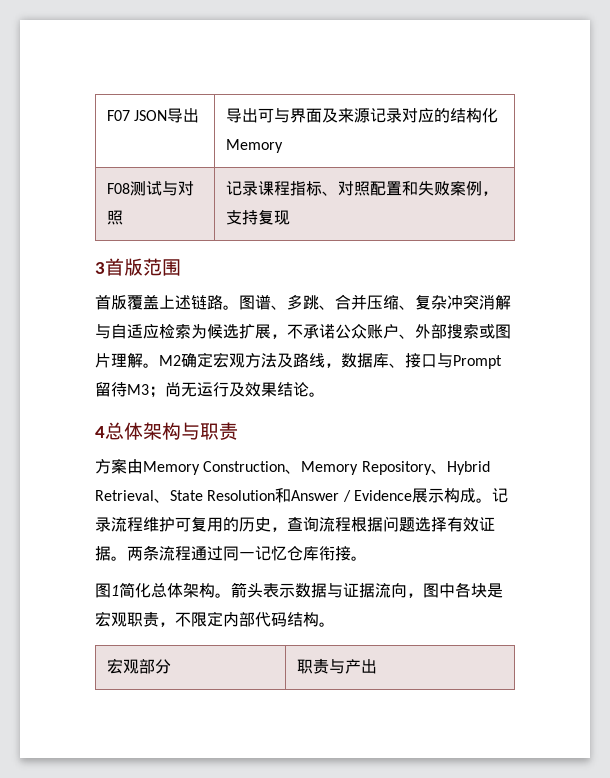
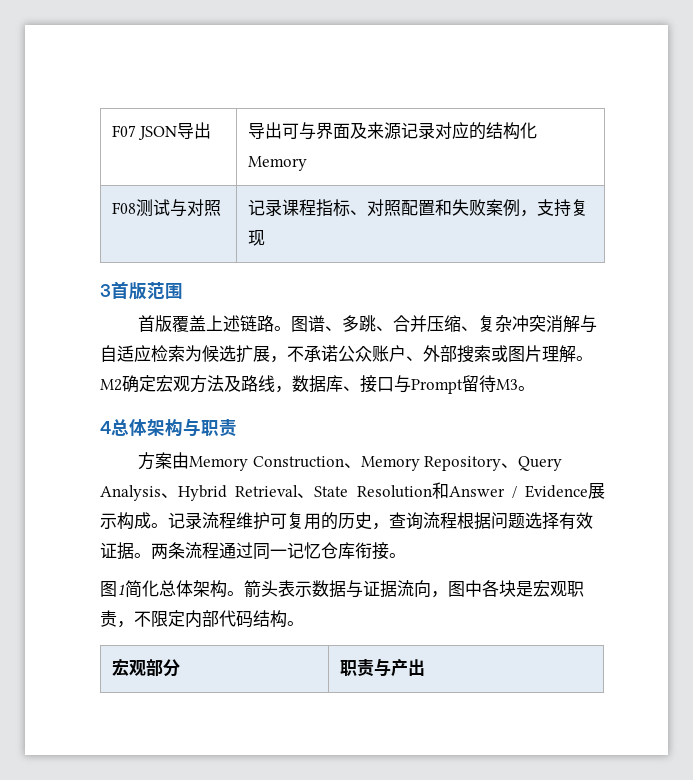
- M2确定宏观方法及路线，数据库、接口与Prompt留待M3；尚无运行及效果结论。
+ M2确定宏观方法及路线，数据库、接口与Prompt留待M3。
- 方案由Memory Construction、Memory Repository、Hybrid Retrieval、State Resolution和Answer / Evidence展示构成。
+ 方案由Memory Construction、Memory Repository、Query Analysis、Hybrid Retrieval、State Resolution和Answer / Evidence展示构成。

